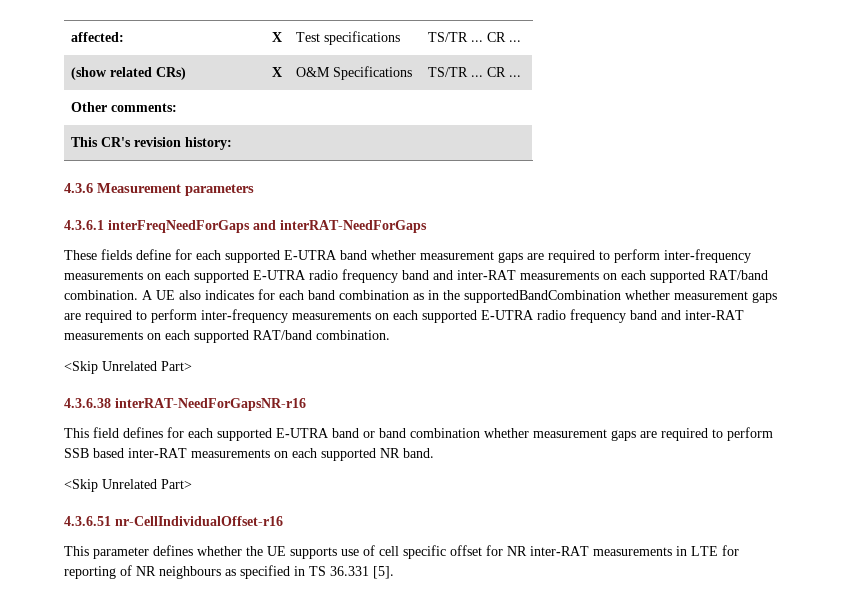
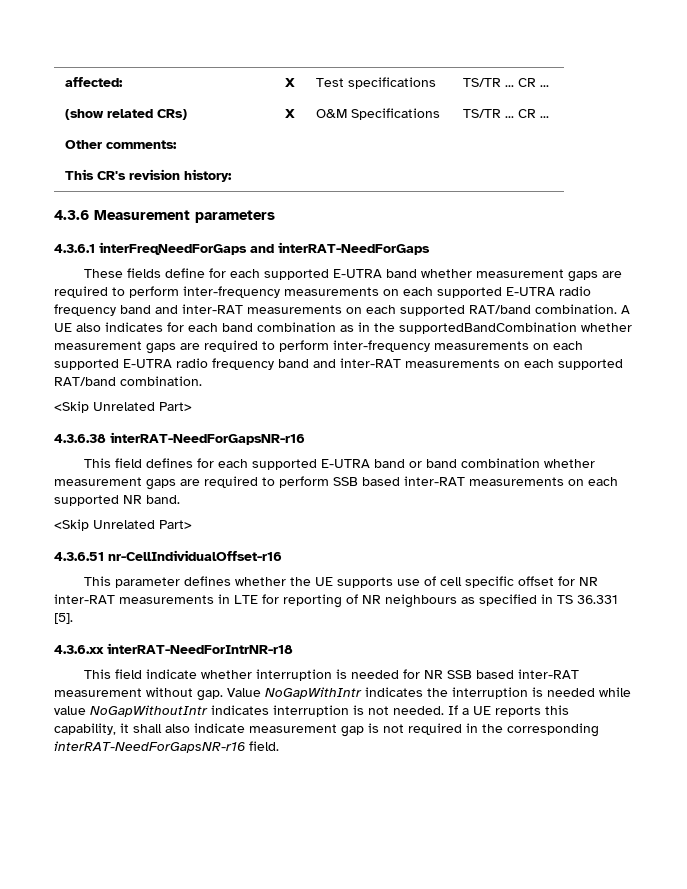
+ 4.3.6.xx interRAT-NeedForIntrNR-r18
+ This field indicate whether interruption is needed for NR SSB based inter-RAT measurement without gap. Value NoGapWithIntr indicates the interruption is needed while value NoGapWithoutIntr indicates interruption is not needed. If a UE reports this capability, it shall also indicate measurement gap is not required in the corresponding interRAT-NeedForGapsNR-r16 field.

